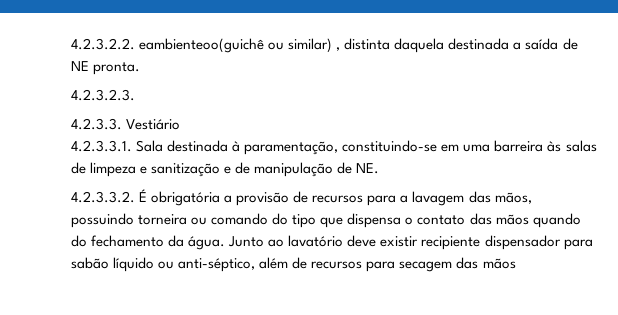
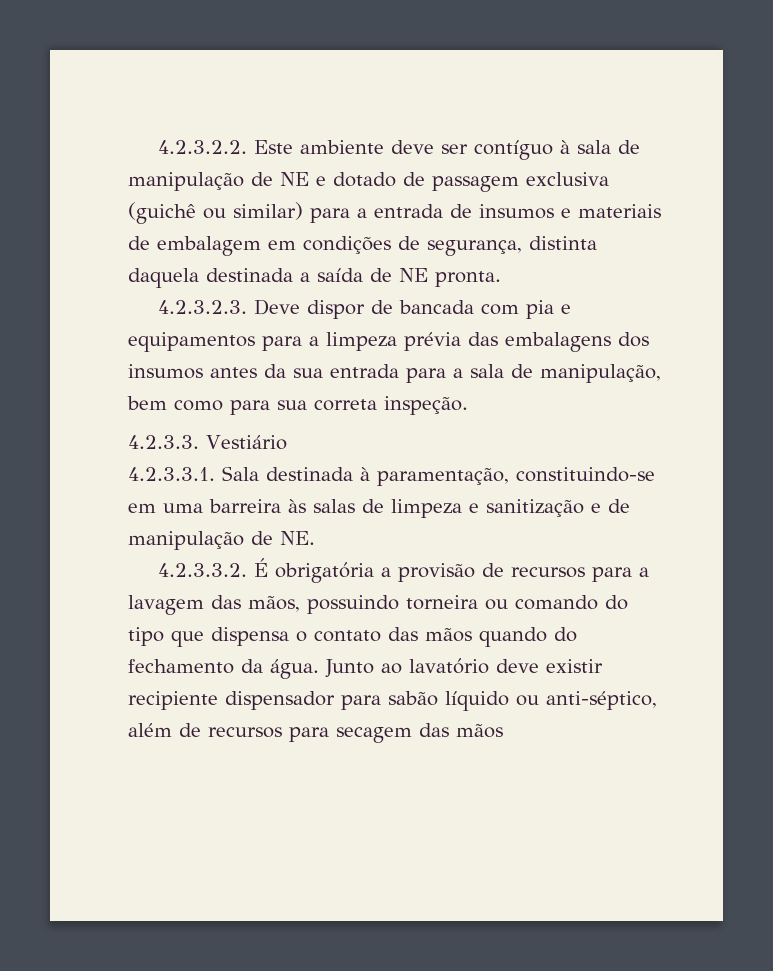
- 4.2.3.2.2. eambienteoo(guichê ou similar) , distinta daquela destinada a saída de NE pronta.
+ 4.2.3.2.2. Este ambiente deve ser contíguo à sala de manipulação de NE e dotado de passagem exclusiva (guichê ou similar) para a entrada de insumos e materiais de embalagem em condições de segurança, distinta daquela destinada a saída de NE pronta.
- 4.2.3.2.3.
+ 4.2.3.2.3. Deve dispor de bancada com pia e equipamentos para a limpeza prévia das embalagens dos insumos antes da sua entrada para a sala de manipulação, bem como para sua correta inspeção.

